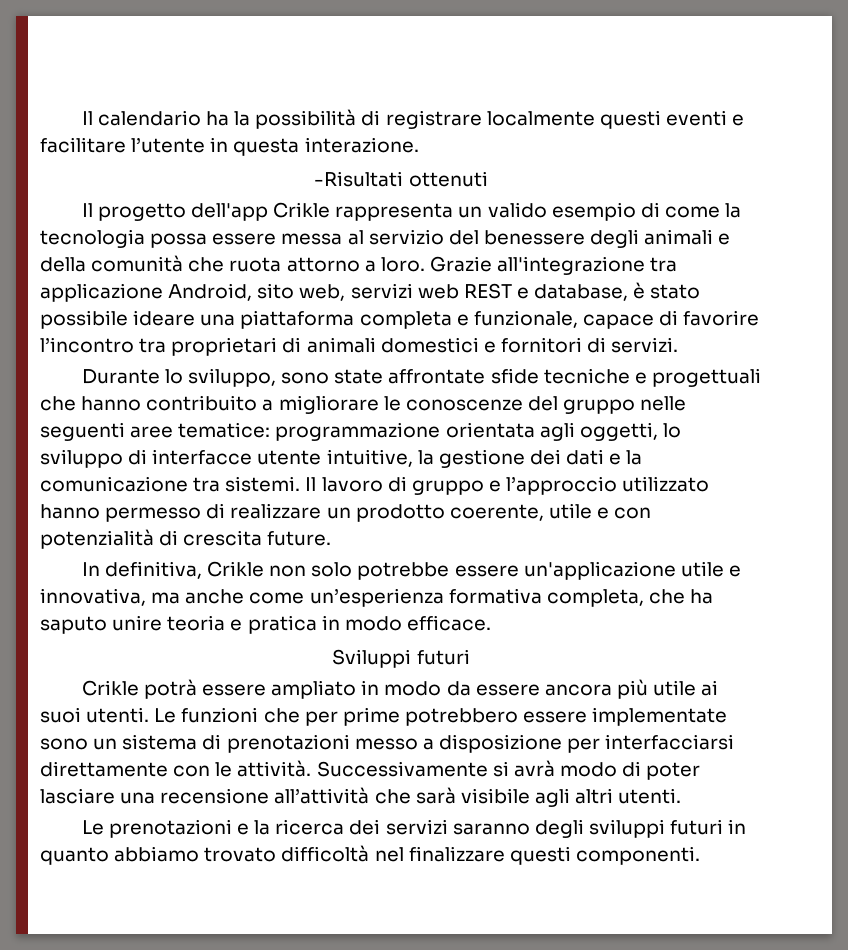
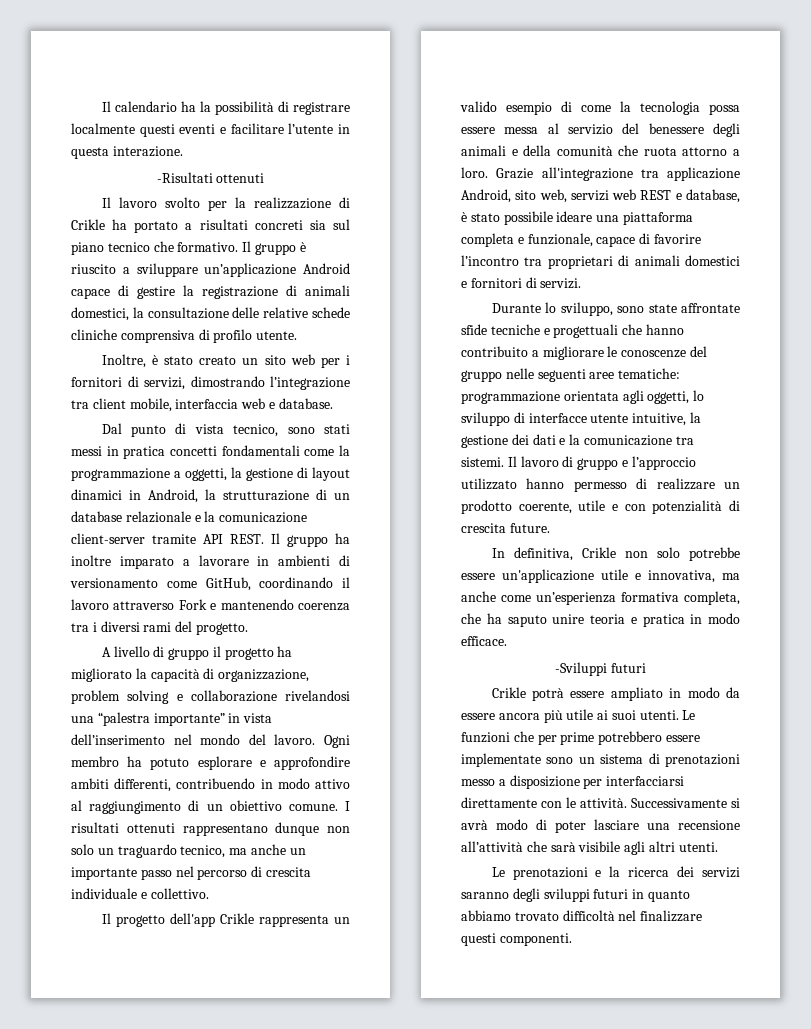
+ Il lavoro svolto per la realizzazione di Crikle ha portato a risultati concreti sia sul piano tecnico che formativo. Il gruppo è riuscito a sviluppare un’applicazione Android capace di gestire la registrazione di animali domestici, la consultazione delle relative schede cliniche comprensiva di profilo utente.
+ Inoltre, è stato creato un sito web per i fornitori di servizi, dimostrando l’integrazione tra client mobile, interfaccia web e database.
+ Dal punto di vista tecnico, sono stati messi in pratica concetti fondamentali come la programmazione a oggetti, la gestione di layout dinamici in Android, la strutturazione di un database relazionale e la comunicazione client-server tramite API REST. Il gruppo ha inoltre imparato a lavorare in ambienti di versionamento come GitHub, coordinando il lavoro attraverso Fork e mantenendo coerenza tra i diversi rami del progetto.
+ A livello di gruppo il progetto ha migliorato la capacità di organizzazione, problem solving e collaborazione rivelandosi una “palestra importante” in vista dell’inserimento nel mondo del lavoro. Ogni membro ha potuto esplorare e approfondire ambiti differenti, contribuendo in modo attivo al raggiungimento di un obiettivo comune. I risultati ottenuti rappresentano dunque non solo un traguardo tecnico, ma anche un importante passo nel percorso di crescita individuale e collettivo.
- Durante lo sviluppo, sono state affrontate sfide tecniche e progettuali che hanno contribuito a migliorare le conoscenze del gruppo nelle seguenti aree tematice: programmazione orientata agli oggetti, lo sviluppo di interfacce utente intuitive, la gestione dei dati e la comunicazione tra sistemi.
+ Durante lo sviluppo, sono state affrontate sfide tecniche e progettuali che hanno contribuito a migliorare le conoscenze del gruppo nelle seguenti aree tematiche: programmazione orientata agli oggetti, lo sviluppo di interfacce utente intuitive, la gestione dei dati e la comunicazione tra sistemi.
- Sviluppi futuri
+ -Sviluppi futuri

